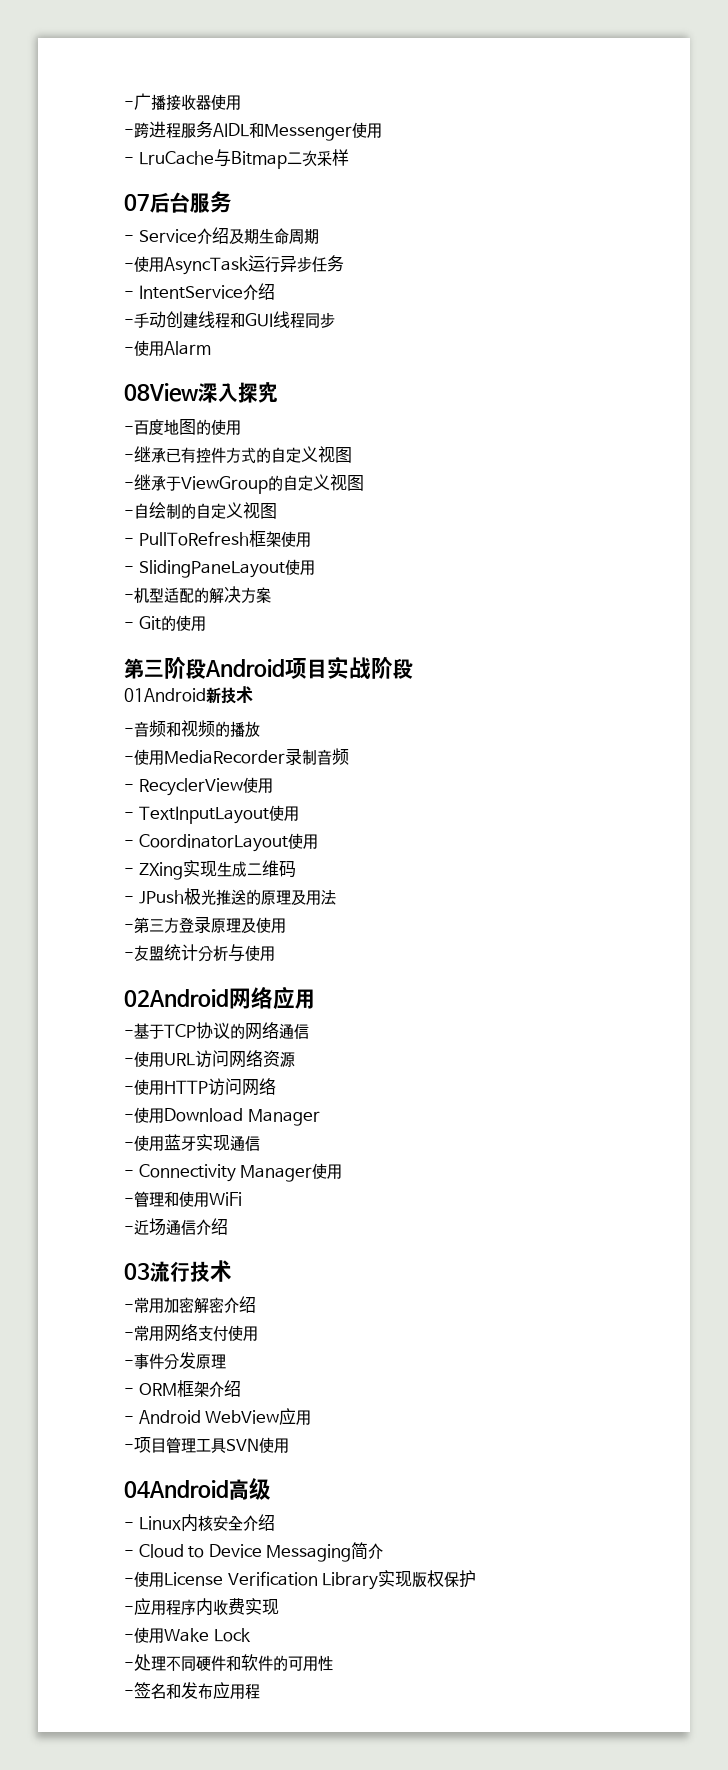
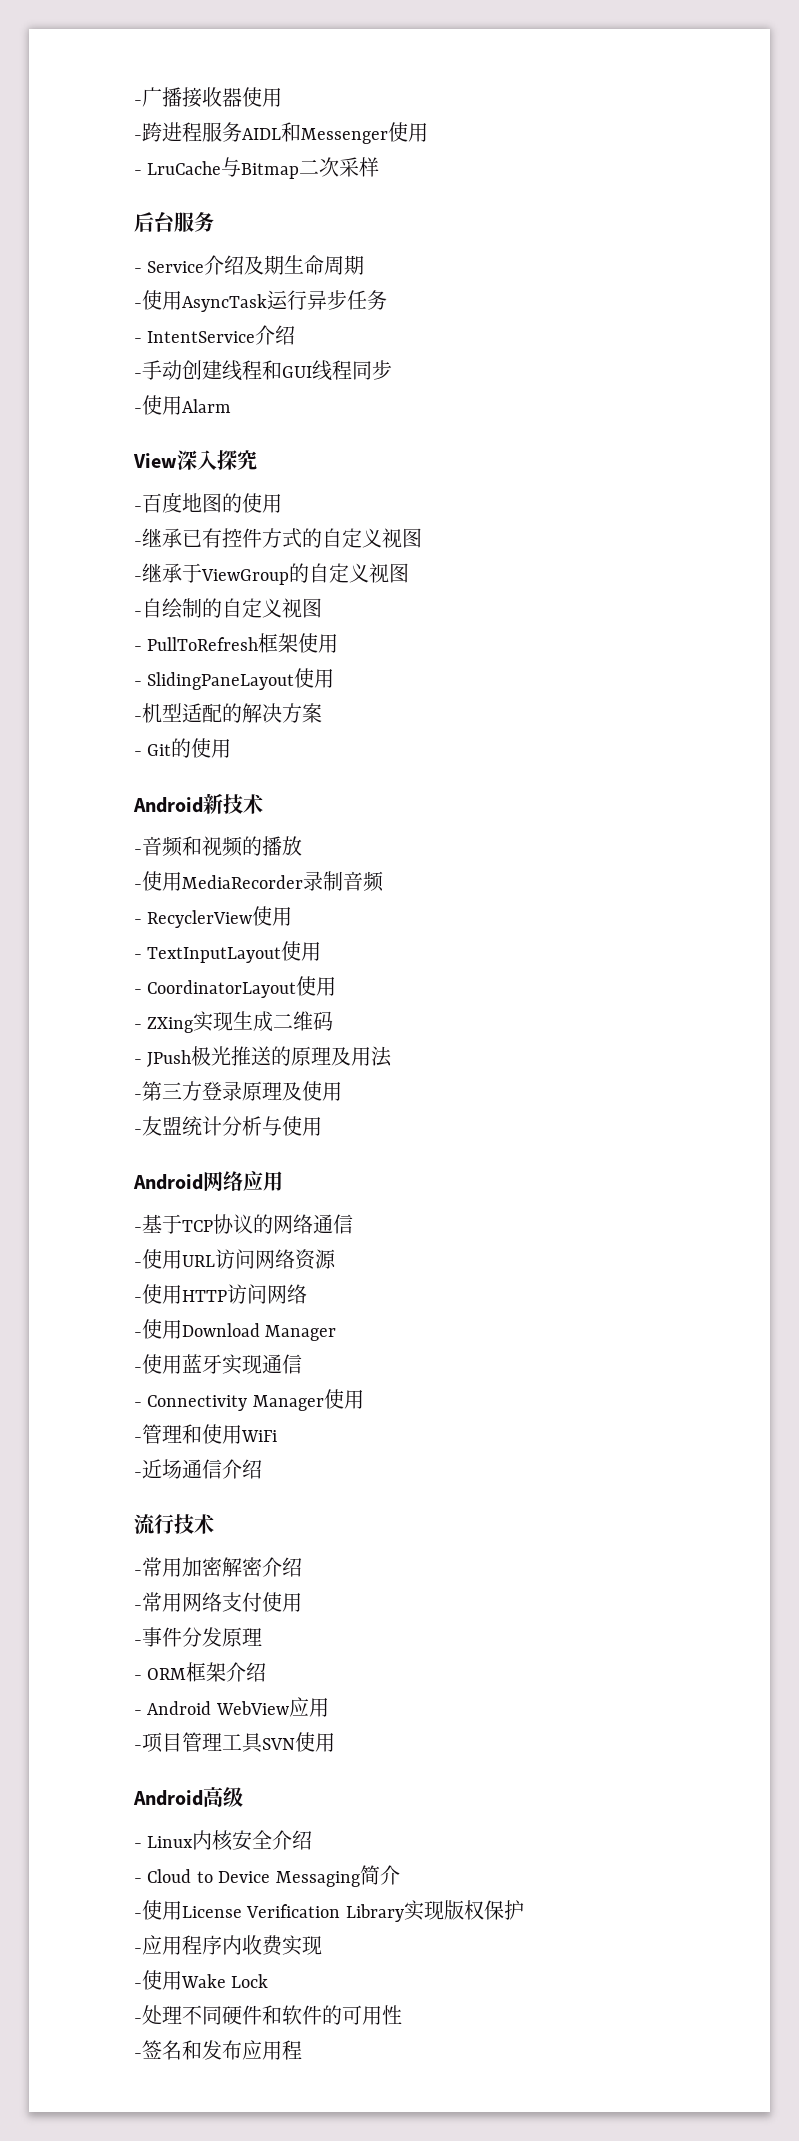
- 07后台服务
+ 后台服务
- 08View深入探究
+ View深入探究
- 第三阶段Android项目实战阶段
- 01Android新技术
+ Android新技术
- 02Android网络应用
+ Android网络应用
- 03流行技术
+ 流行技术
- 04Android高级
+ Android高级

